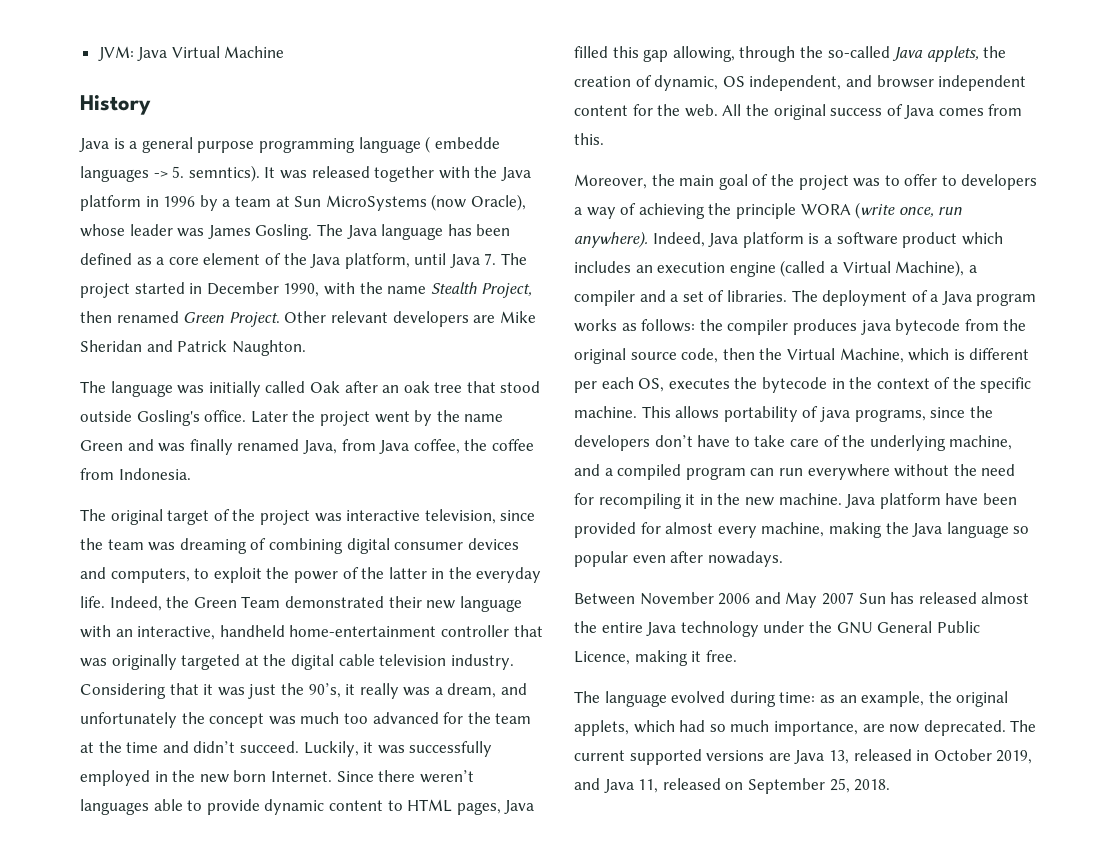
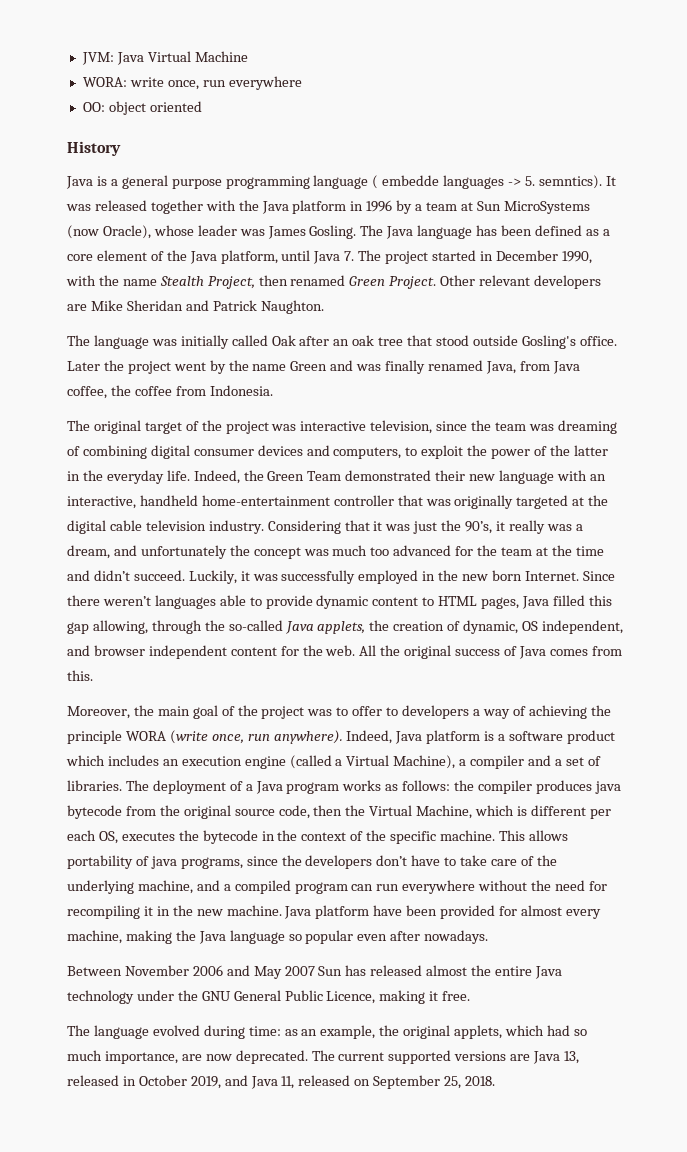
+ WORA: write once, run everywhere
+ OO: object oriented

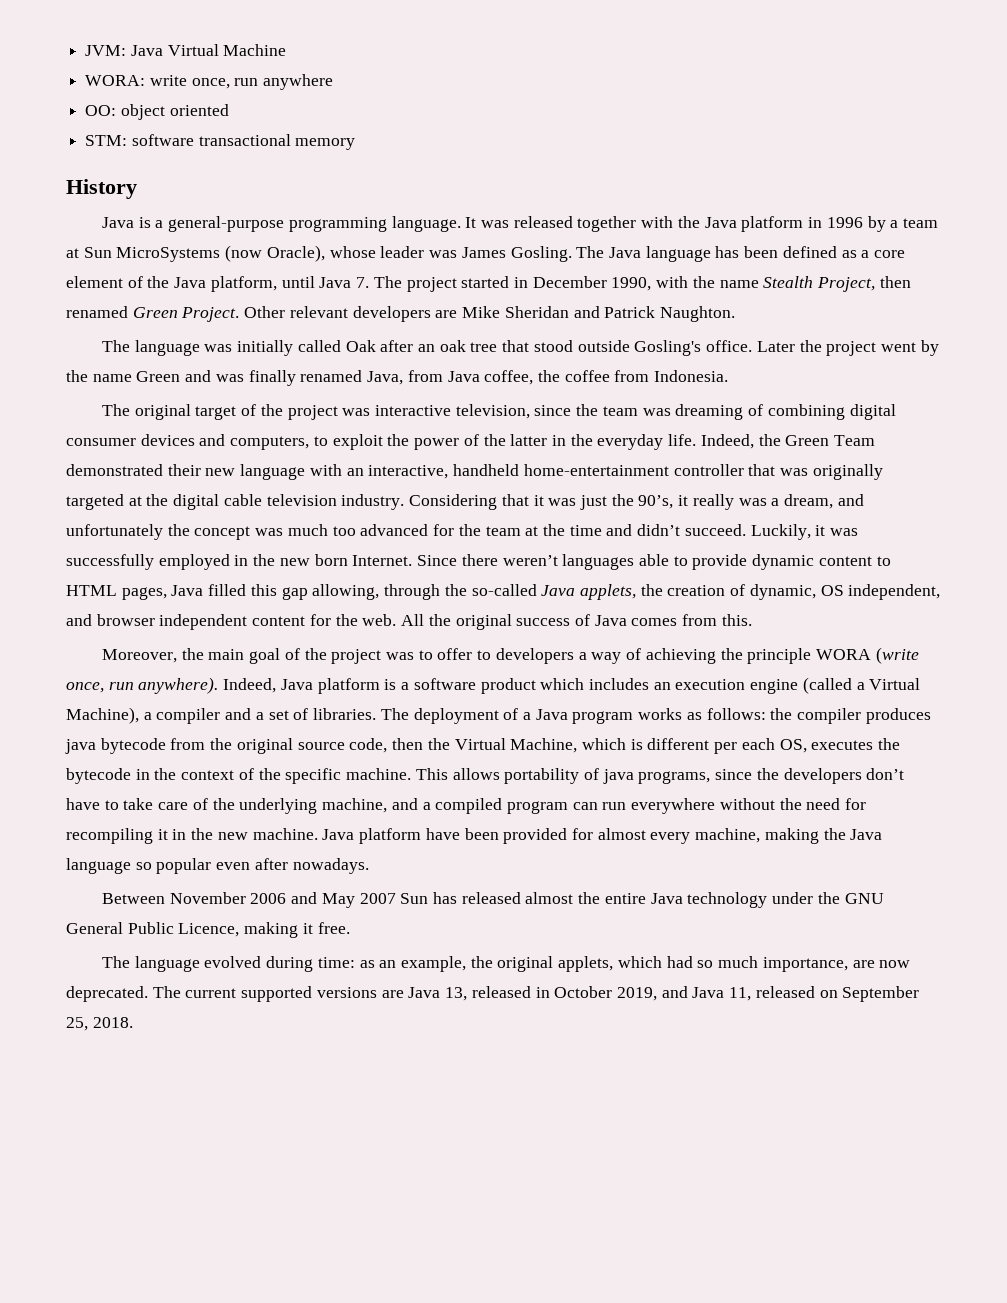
- WORA: write once, run everywhere
+ WORA: write once, run anywhere
+ STM: software transactional memory
- Java is a general purpose programming language ( embedde languages -> 5. semntics).
+ Java is a general-purpose programming language.

